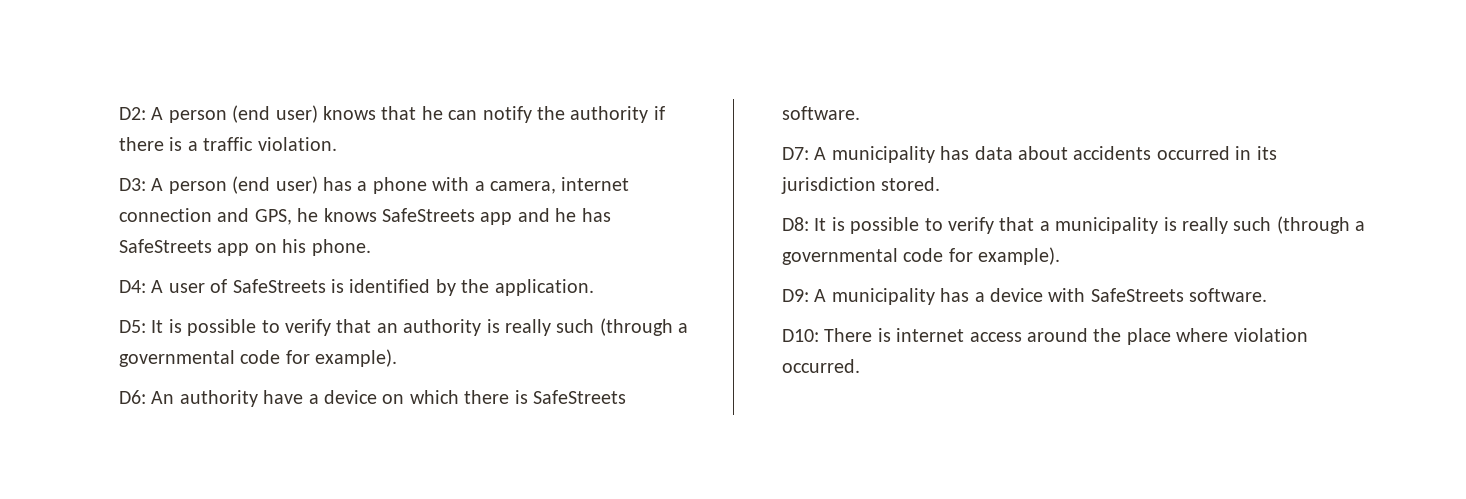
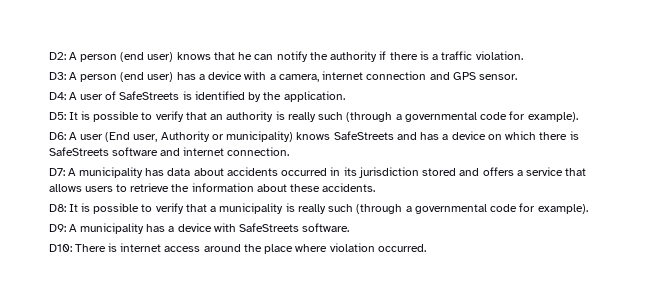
- D3: A person (end user) has a phone with a camera, internet connection and GPS, he knows SafeStreets app and he has SafeStreets app on his phone.
+ D3: A person (end user) has a device with a camera, internet connection and GPS sensor.
- D6: An authority have a device on which there is SafeStreets software.
+ D6: A user (End user, Authority or municipality) knows SafeStreets and has a device on which there is SafeStreets software and internet connection.
- D7: A municipality has data about accidents occurred in its jurisdiction stored.
+ D7: A municipality has data about accidents occurred in its jurisdiction stored and offers a service that allows users to retrieve the information about these accidents.

